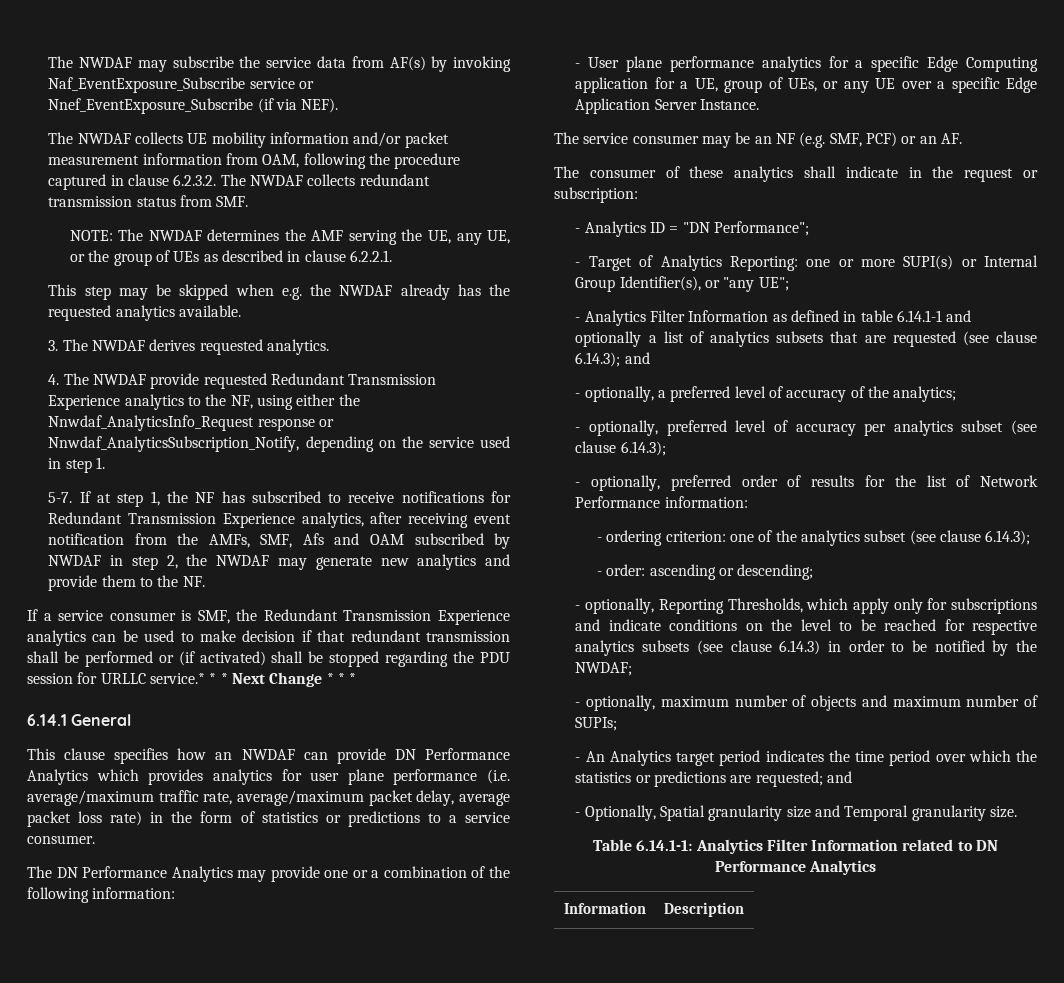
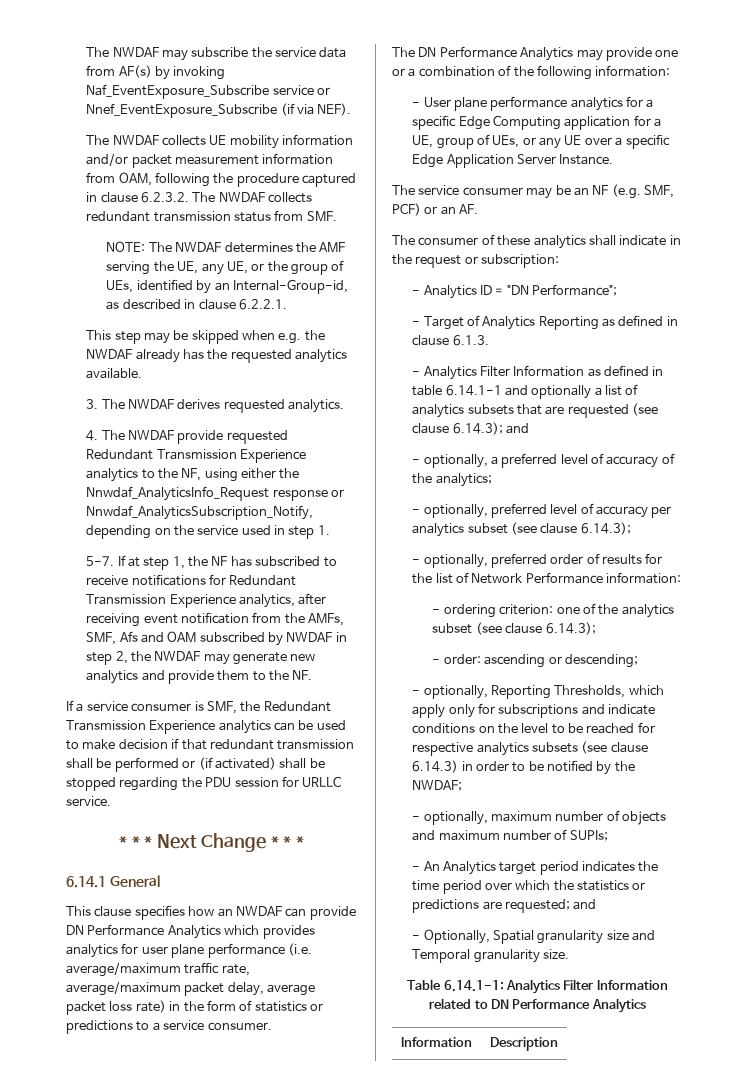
- NOTE: The NWDAF determines the AMF serving the UE, any UE, or the group of UEs as described in clause 6.2.2.1.
+ NOTE: The NWDAF determines the AMF serving the UE, any UE, or the group of UEs, identified by an Internal-Group-id, as described in clause 6.2.2.1.
- If a service consumer is SMF, the Redundant Transmission Experience analytics can be used to make decision if that redundant transmission shall be performed or (if activated) shall be stopped regarding the PDU session for URLLC service.* * * Next Change * * *
+ If a service consumer is SMF, the Redundant Transmission Experience analytics can be used to make decision if that redundant transmission shall be performed or (if activated) shall be stopped regarding the PDU session for URLLC service.
+ * * * Next Change * * *
- - Target of Analytics Reporting: one or more SUPI(s) or Internal Group Identifier(s), or "any UE";
+ - Target of Analytics Reporting as defined in clause 6.1.3.

